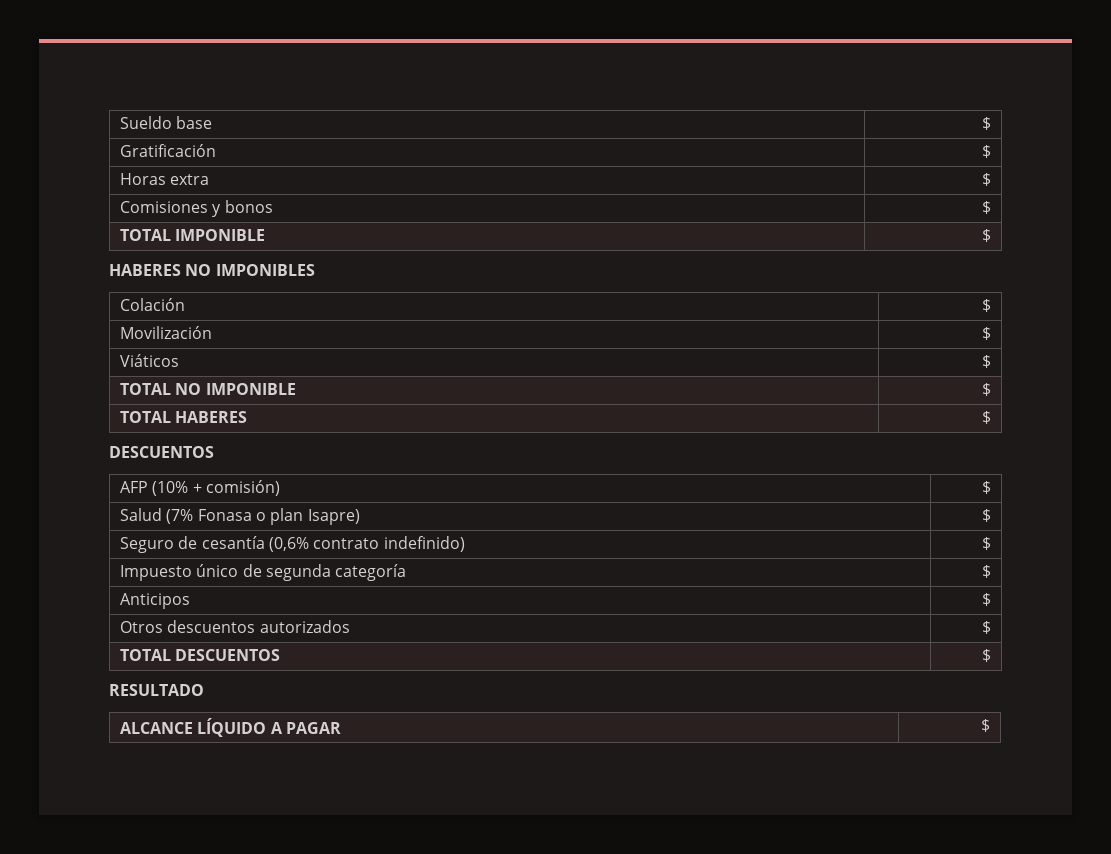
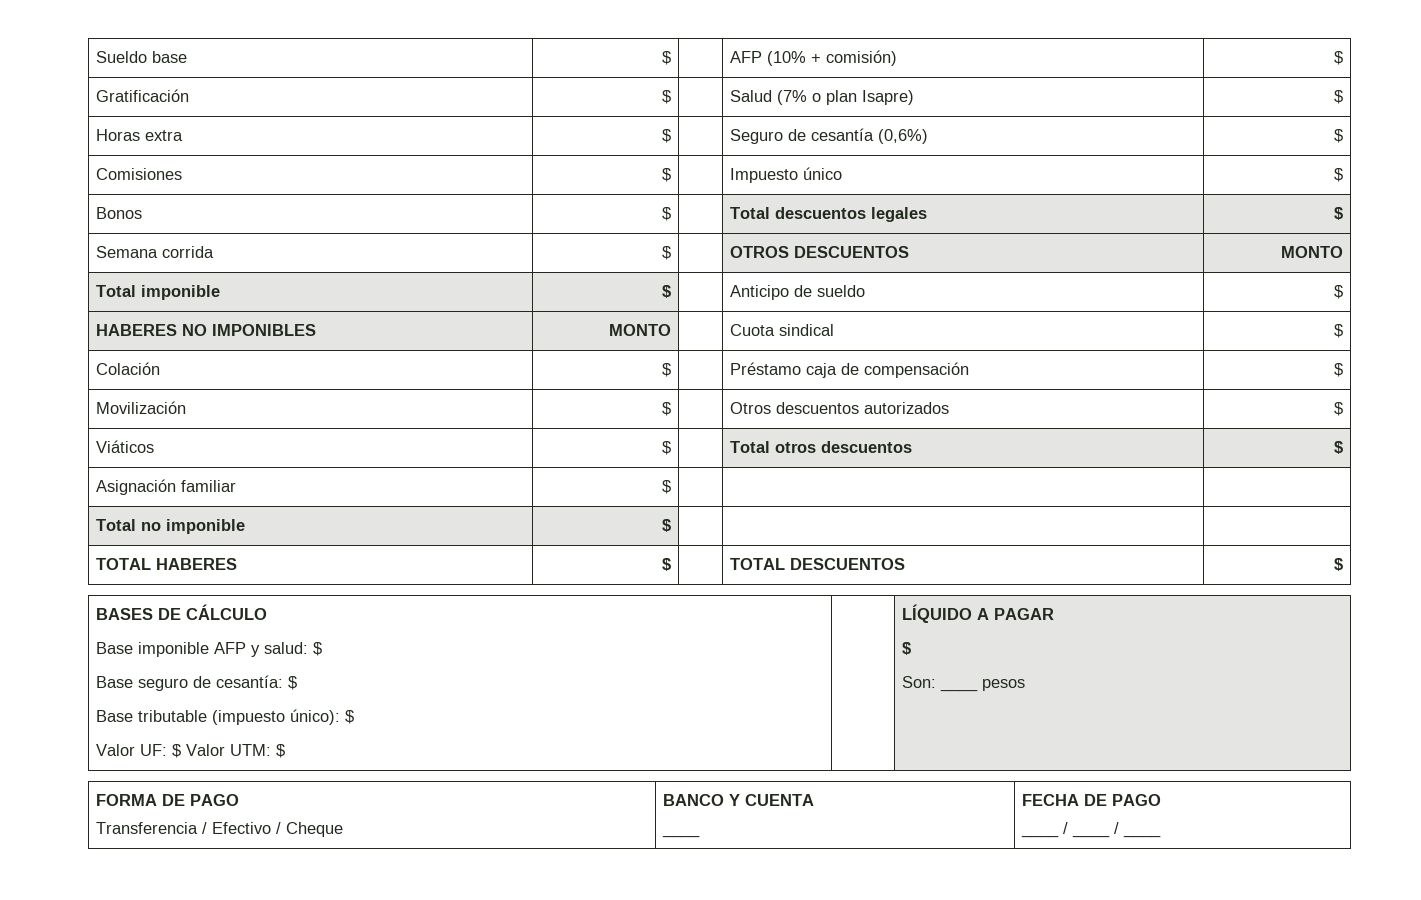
- Sueldo base | $
- Gratificación | $
+ Sueldo base | $ | | AFP (10% + comisión) | $
+ Gratificación | $ | | Salud (7% o plan Isapre) | $
- Horas extra | $
- Comisiones y bonos | $
- TOTAL IMPONIBLE | $
- HABERES NO IMPONIBLES
- Colación | $
- Movilización | $
- Viáticos | $
- TOTAL NO IMPONIBLE | $
- TOTAL HABERES | $
- DESCUENTOS
- AFP (10% + comisión) | $
- Salud (7% Fonasa o plan Isapre) | $
- Seguro de cesantía (0,6% contrato indefinido) | $
- Impuesto único de segunda categoría | $
- Anticipos | $
- Otros descuentos autorizados | $
- TOTAL DESCUENTOS | $
- RESULTADO
- ALCANCE LÍQUIDO A PAGAR | $
+ Horas extra | $ | | Seguro de cesantía (0,6%) | $
+ Comisiones | $ | | Impuesto único | $
+ Bonos | $ | | Total descuentos legales | $
+ Semana corrida | $ | | OTROS DESCUENTOS | MONTO
+ Total imponible | $ | | Anticipo de sueldo | $
+ HABERES NO IMPONIBLES | MONTO | | Cuota sindical | $
+ Colación | $ | | Préstamo caja de compensación | $
+ Movilización | $ | | Otros descuentos autorizados | $
+ Viáticos | $ | | Total otros descuentos | $
+ Asignación familiar | $ | | |
+ Total no imponible | $ | | |
+ TOTAL HABERES | $ | | TOTAL DESCUENTOS | $
+ BASES DE CÁLCULO
+ Base imponible AFP y salud: $
+ Base seguro de cesantía: $
+ Base tributable (impuesto único): $
+ Valor UF: $ Valor UTM: $ | | LÍQUIDO A PAGAR
+ $
+ Son: ____ pesos
+ FORMA DE PAGO
+ Transferencia / Efectivo / Cheque | BANCO Y CUENTA
+ ____ | FECHA DE PAGO
+ ____ / ____ / ____

